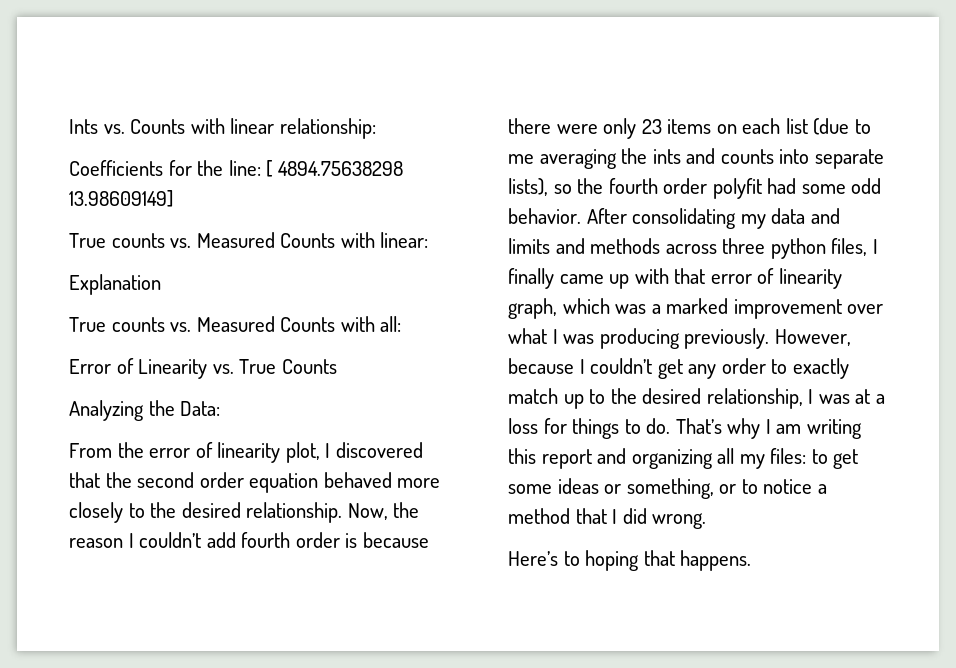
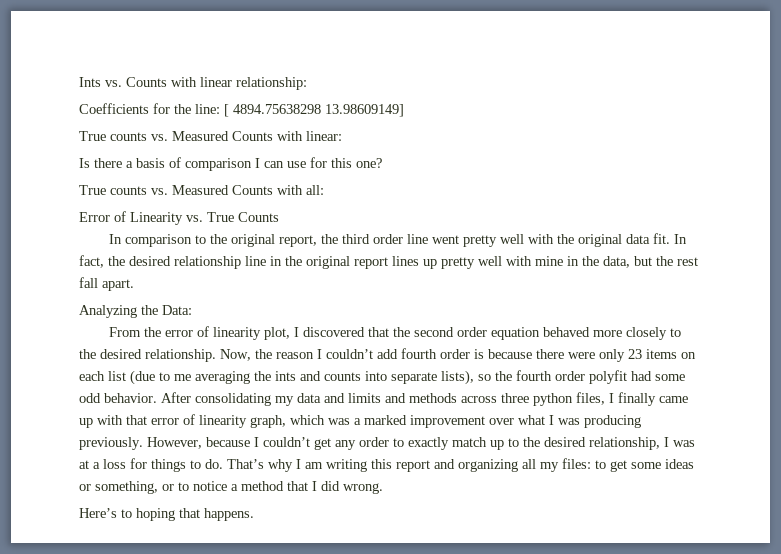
- Explanation
+ Is there a basis of comparison I can use for this one?
+ In comparison to the original report, the third order line went pretty well with the original data fit. In fact, the desired relationship line in the original report lines up pretty well with mine in the data, but the rest fall apart.

